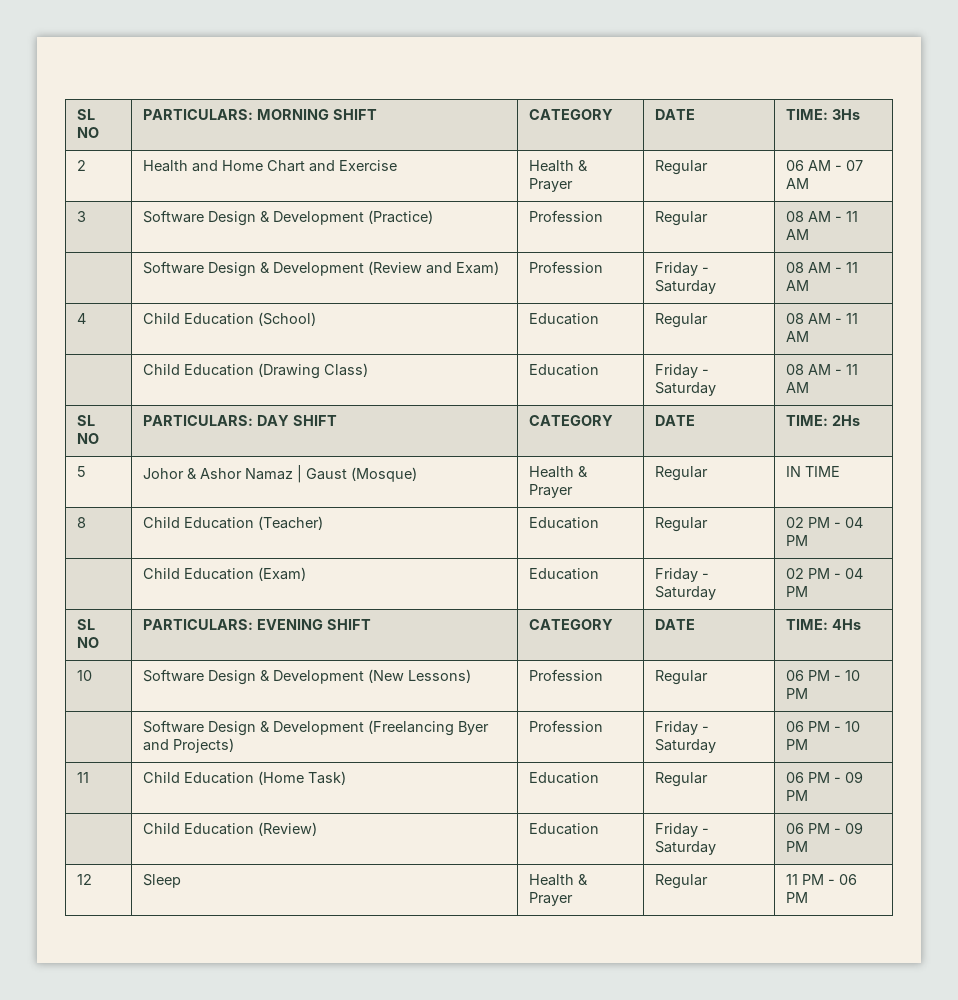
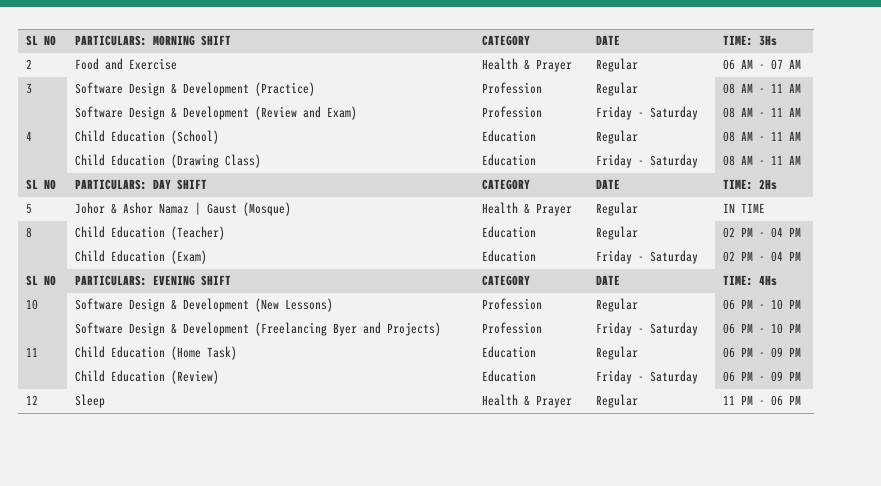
- 2 | Health and Home Chart and Exercise | Health & Prayer | Regular | 06 AM - 07 AM
+ 2 | Food and Exercise | Health & Prayer | Regular | 06 AM - 07 AM

